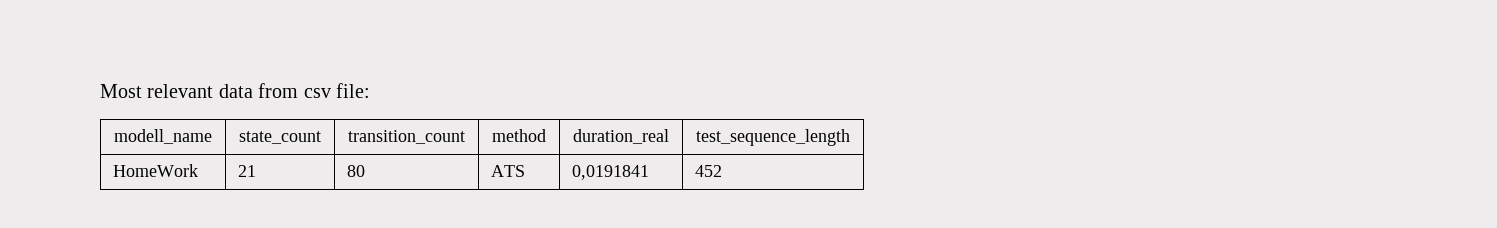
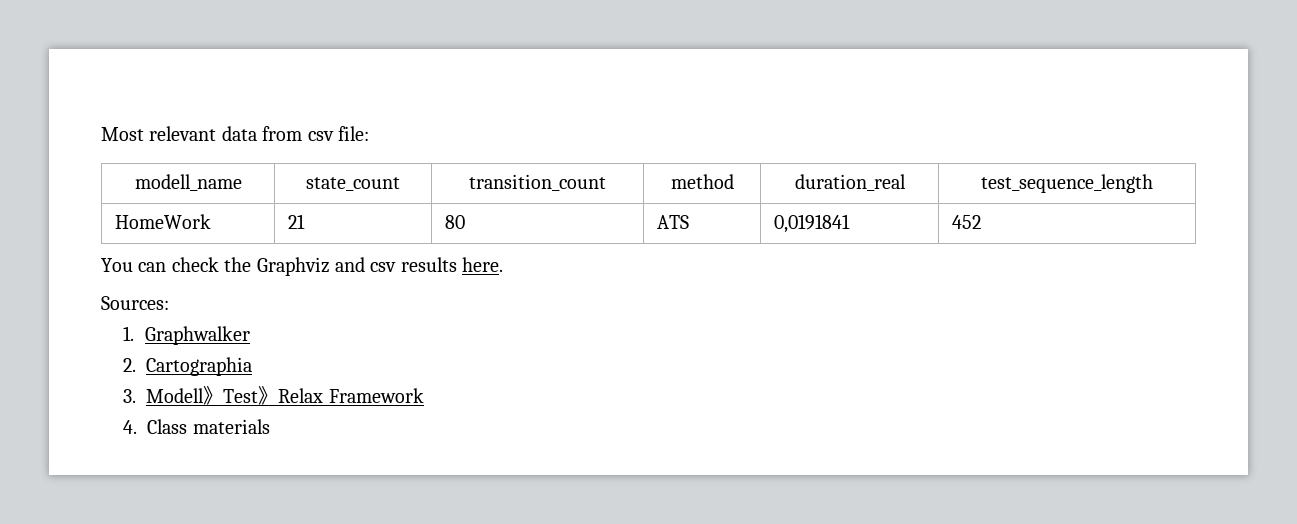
+ You can check the Graphviz and csv results here.
+ Sources:
+ 1. Graphwalker
+ 2. Cartographia
+ 3. Modell》Test》Relax Framework
+ 4. Class materials

